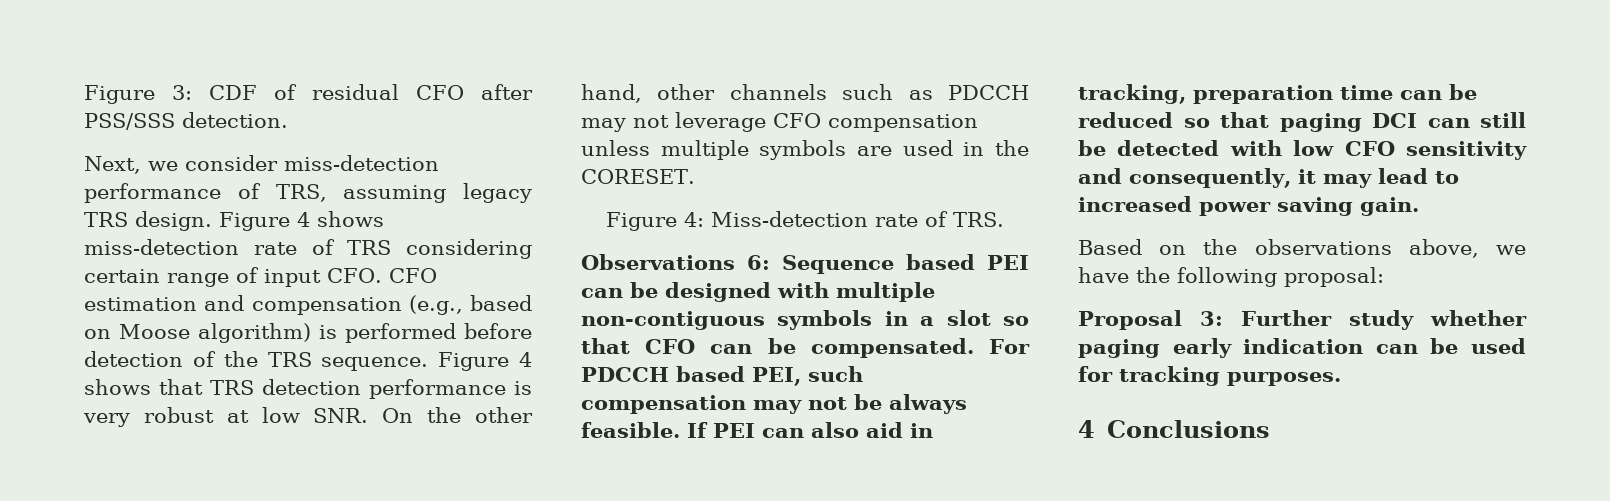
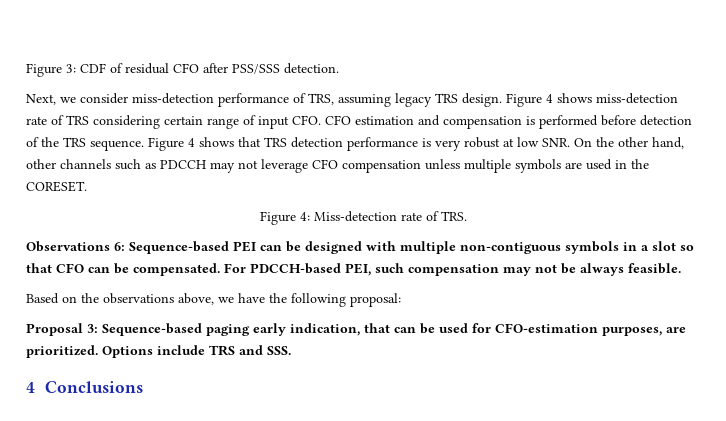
- Figure 4 shows miss-detection rate of TRS considering certain range of input CFO. CFO estimation and compensation (e.g., based on Moose algorithm) is performed before detection of the TRS sequence.
+ Figure 4 shows miss-detection rate of TRS considering certain range of input CFO. CFO estimation and compensation is performed before detection of the TRS sequence.
- Observations 6: Sequence based PEI can be designed with multiple non-contiguous symbols in a slot so that CFO can be compensated.
+ Observations 6: Sequence-based PEI can be designed with multiple non-contiguous symbols in a slot so that CFO can be compensated.
- For PDCCH based PEI, such compensation may not be always feasible. If PEI can also aid in tracking, preparation time can be reduced so that paging DCI can still be detected with low CFO sensitivity and consequently, it may lead to increased power saving gain.
+ For PDCCH-based PEI, such compensation may not be always feasible.
- Proposal 3: Further study whether paging early indication can be used for tracking purposes.
+ Proposal 3: Sequence-based paging early indication, that can be used for CFO-estimation purposes, are prioritized. Options include TRS and SSS.

